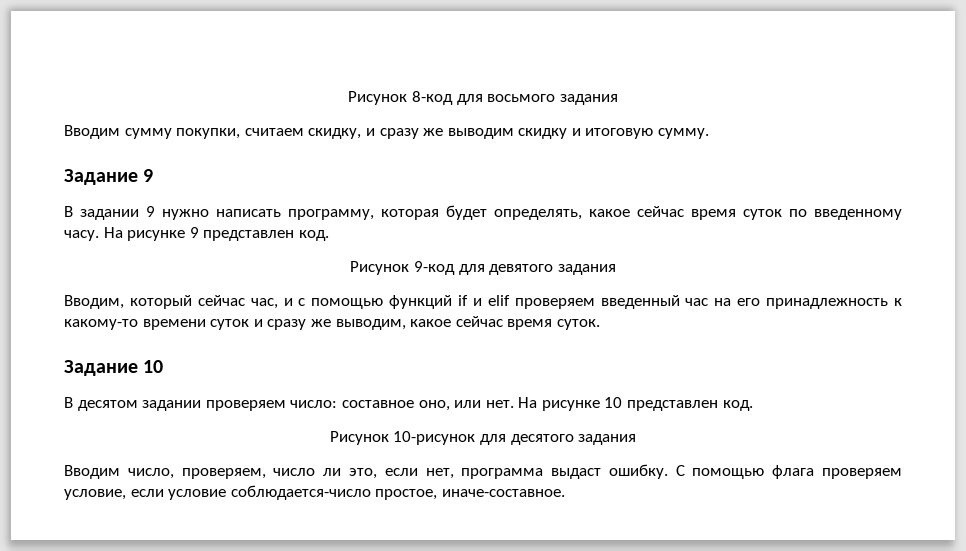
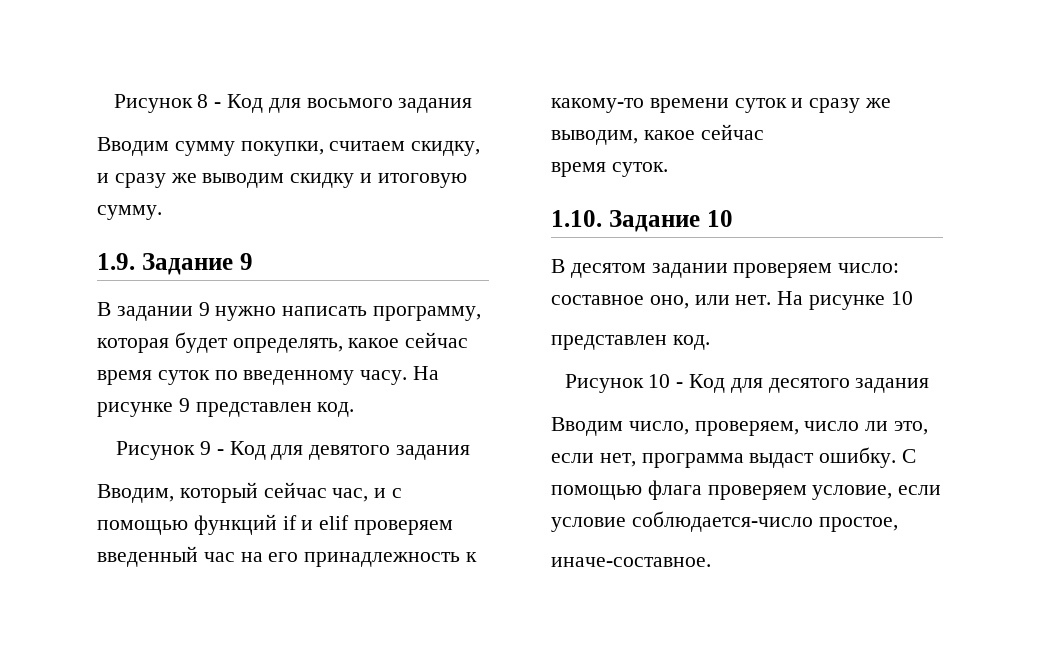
- Рисунок 8-код для восьмого задания
+ Рисунок 8 - Код для восьмого задания
- Задание 9
+ 1.9. Задание 9
- Рисунок 9-код для девятого задания
+ Рисунок 9 - Код для девятого задания
- Вводим, который сейчас час, и с помощью функций if и elif проверяем введенный час на его принадлежность к какому-то времени суток и сразу же выводим, какое сейчас время суток.
+ Вводим, который сейчас час, и с помощью функций if и elif проверяем введенный час на его принадлежность к какому-то времени суток и сразу же выводим, какое сейчас
+ время суток.
- Задание 10
+ 1.10. Задание 10
- На рисунке 10 представлен код.
- Рисунок 10-рисунок для десятого задания
+ На рисунке 10
+ представлен код.
+ Рисунок 10 - Код для десятого задания
- С помощью флага проверяем условие, если условие соблюдается-число простое, иначе-составное.
+ С помощью флага проверяем условие, если условие соблюдается-число простое,
+ иначе-составное.

